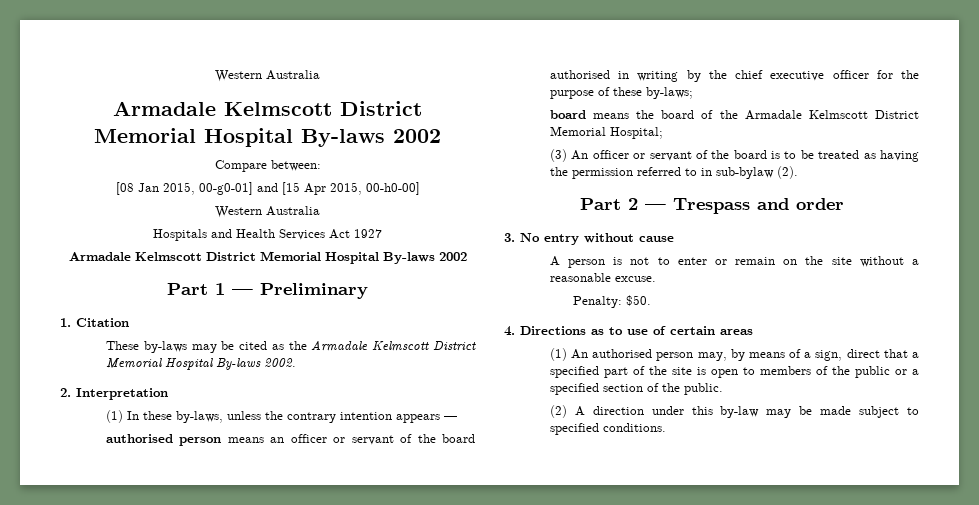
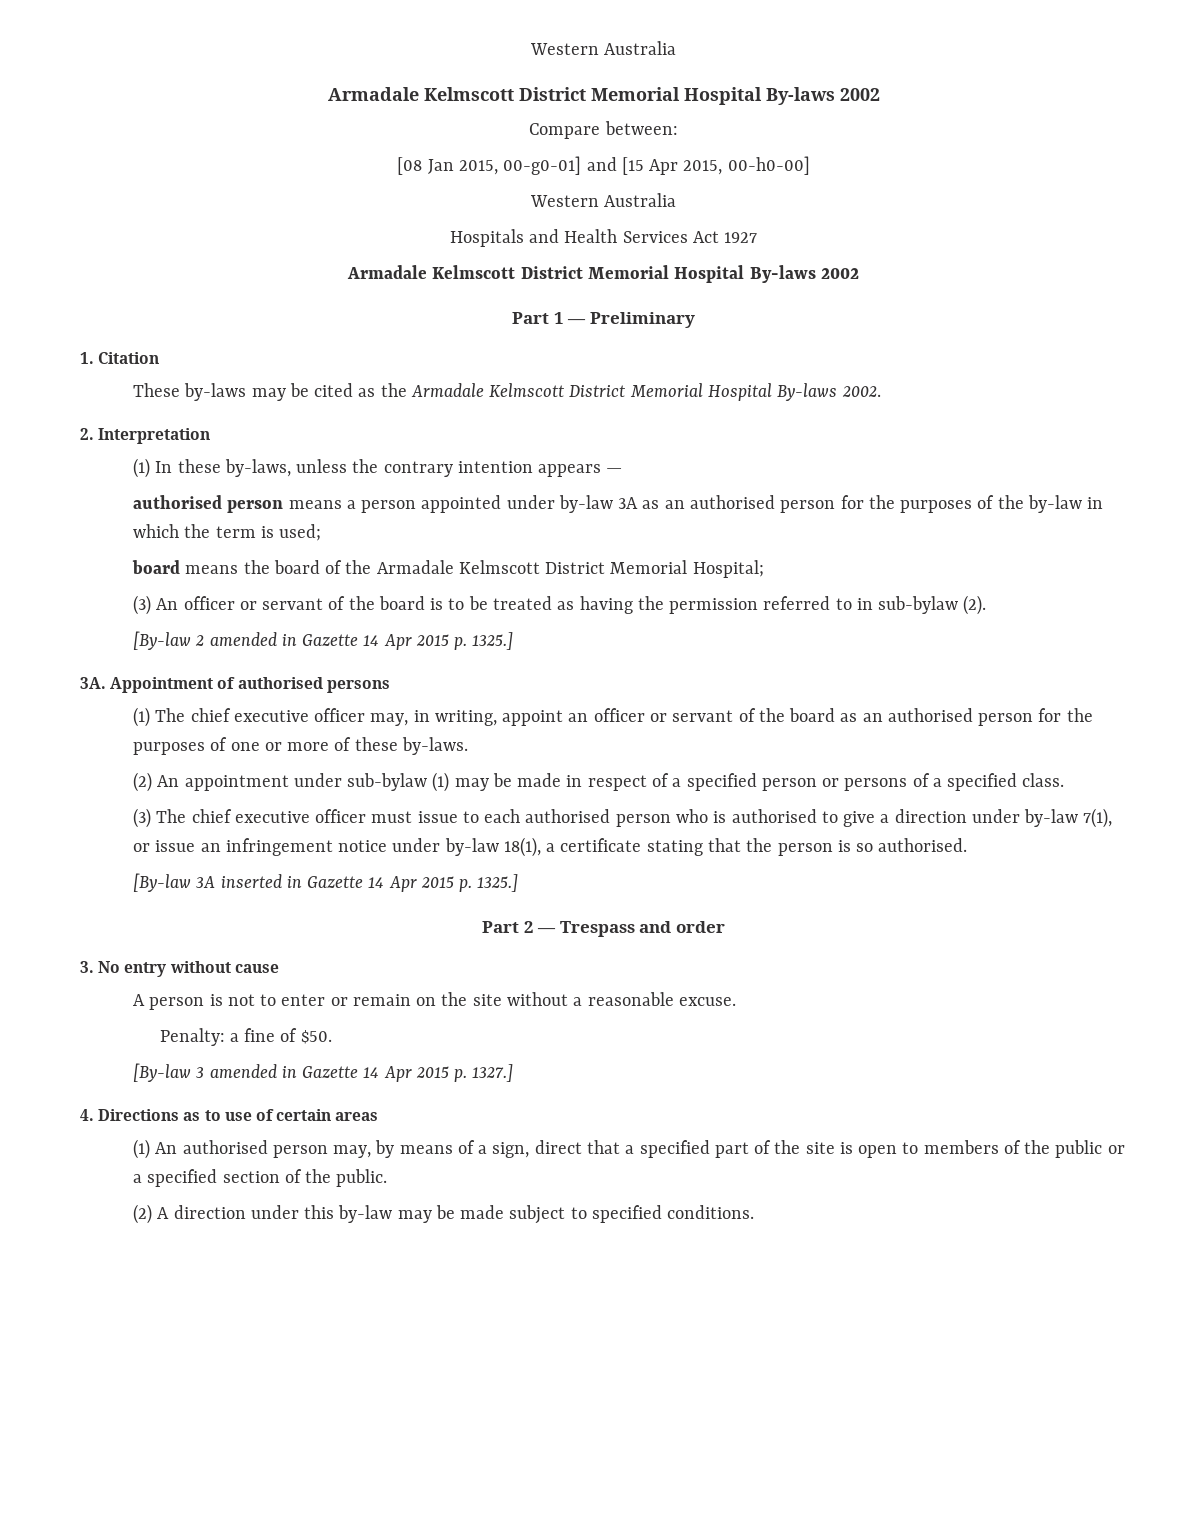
- authorised person means an officer or servant of the board authorised in writing by the chief executive officer for the purpose of these by-laws;
+ authorised person means a person appointed under by-law 3A as an authorised person for the purposes of the by-law in which the term is used;
+ [By-law 2 amended in Gazette 14 Apr 2015 p. 1325.]
+ 3A. Appointment of authorised persons
+ (1) The chief executive officer may, in writing, appoint an officer or servant of the board as an authorised person for the purposes of one or more of these by-laws.
+ (2) An appointment under sub-bylaw (1) may be made in respect of a specified person or persons of a specified class.
+ (3) The chief executive officer must issue to each authorised person who is authorised to give a direction under by-law 7(1), or issue an infringement notice under by-law 18(1), a certificate stating that the person is so authorised.
+ [By-law 3A inserted in Gazette 14 Apr 2015 p. 1325.]
- Penalty: $50.
+ Penalty: a fine of $50.
+ [By-law 3 amended in Gazette 14 Apr 2015 p. 1327.]

